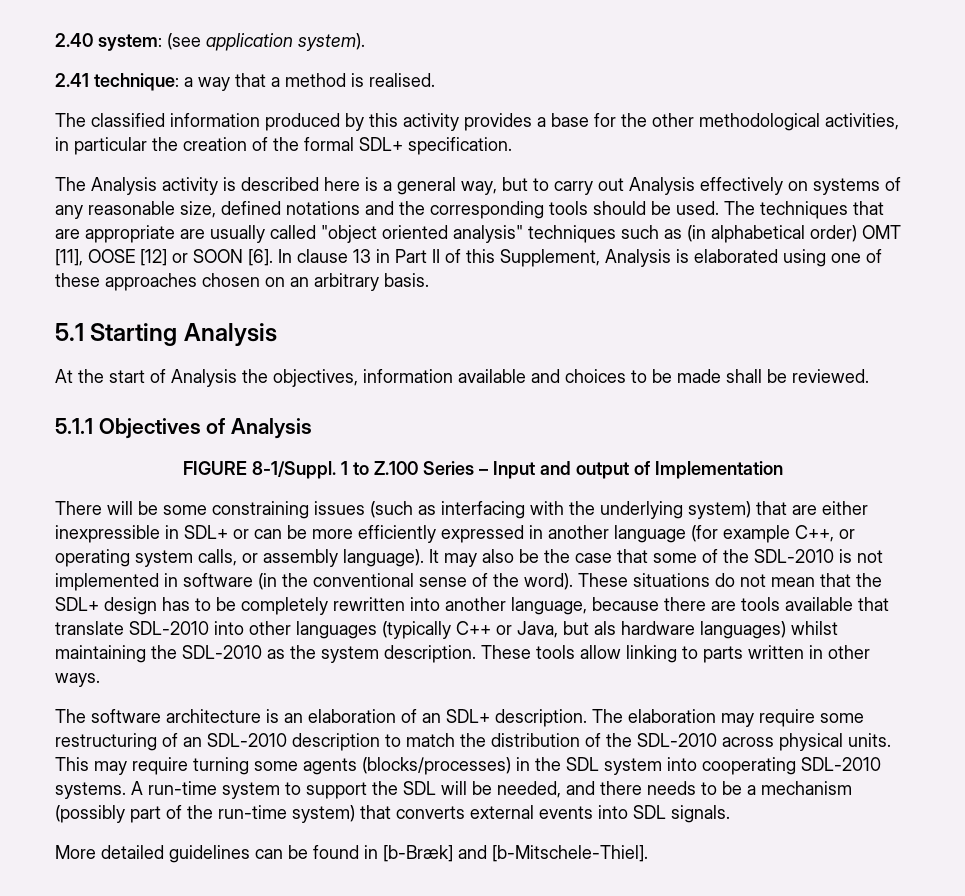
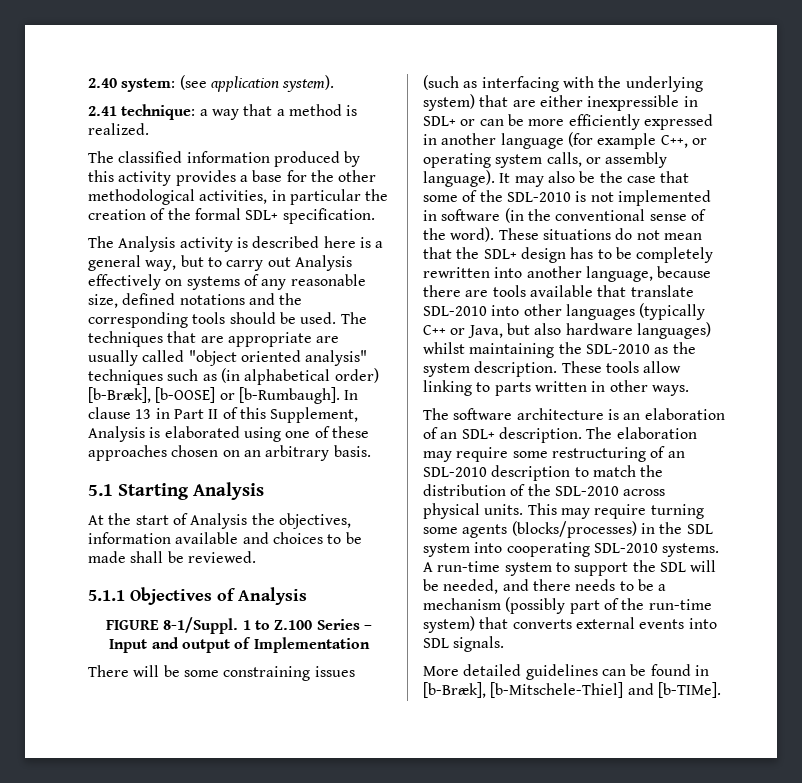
- 2.41 technique: a way that a method is realised.
+ 2.41 technique: a way that a method is realized.
- The techniques that are appropriate are usually called "object oriented analysis" techniques such as (in alphabetical order) OMT [11], OOSE [12] or SOON [6].
+ The techniques that are appropriate are usually called "object oriented analysis" techniques such as (in alphabetical order) [b-Bræk], [b-OOSE] or [b-Rumbaugh].
- These situations do not mean that the SDL+ design has to be completely rewritten into another language, because there are tools available that translate SDL-2010 into other languages (typically C++ or Java, but als hardware languages) whilst maintaining the SDL-2010 as the system description.
+ These situations do not mean that the SDL+ design has to be completely rewritten into another language, because there are tools available that translate SDL-2010 into other languages (typically C++ or Java, but also hardware languages) whilst maintaining the SDL-2010 as the system description.
- More detailed guidelines can be found in [b-Bræk] and [b-Mitschele-Thiel].
+ More detailed guidelines can be found in [b-Bræk], [b-Mitschele-Thiel] and [b-TIMe].

